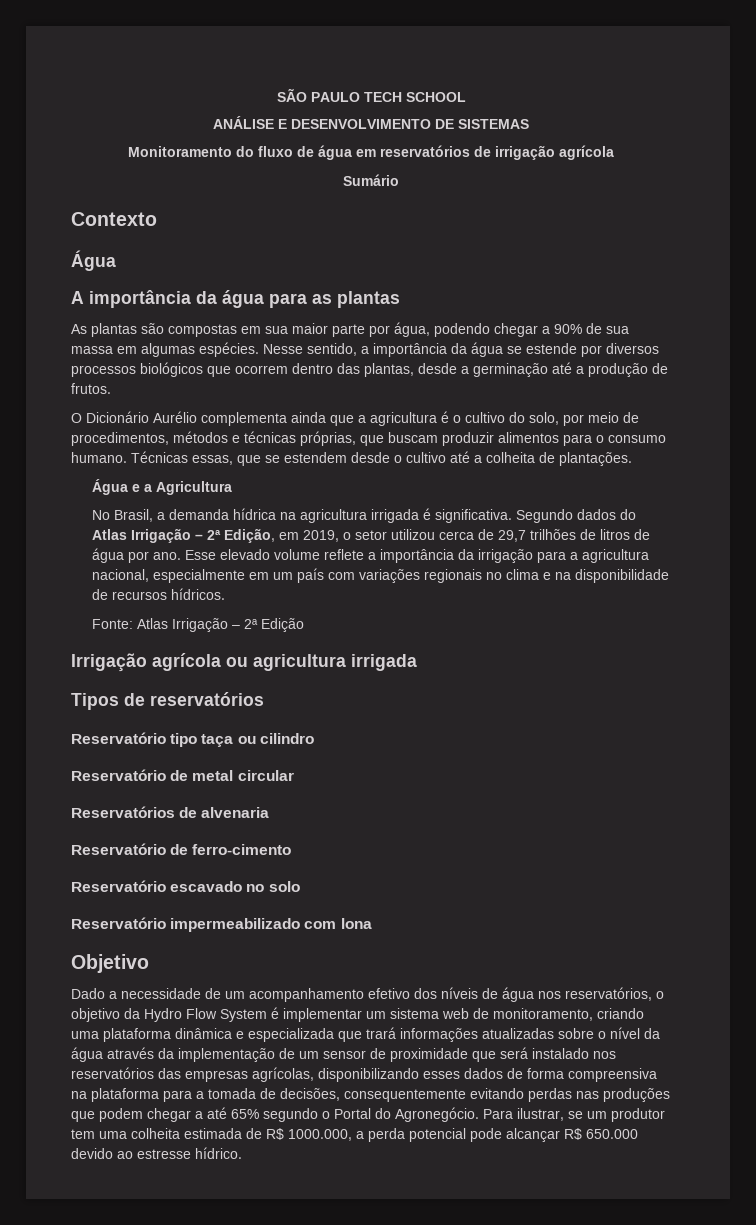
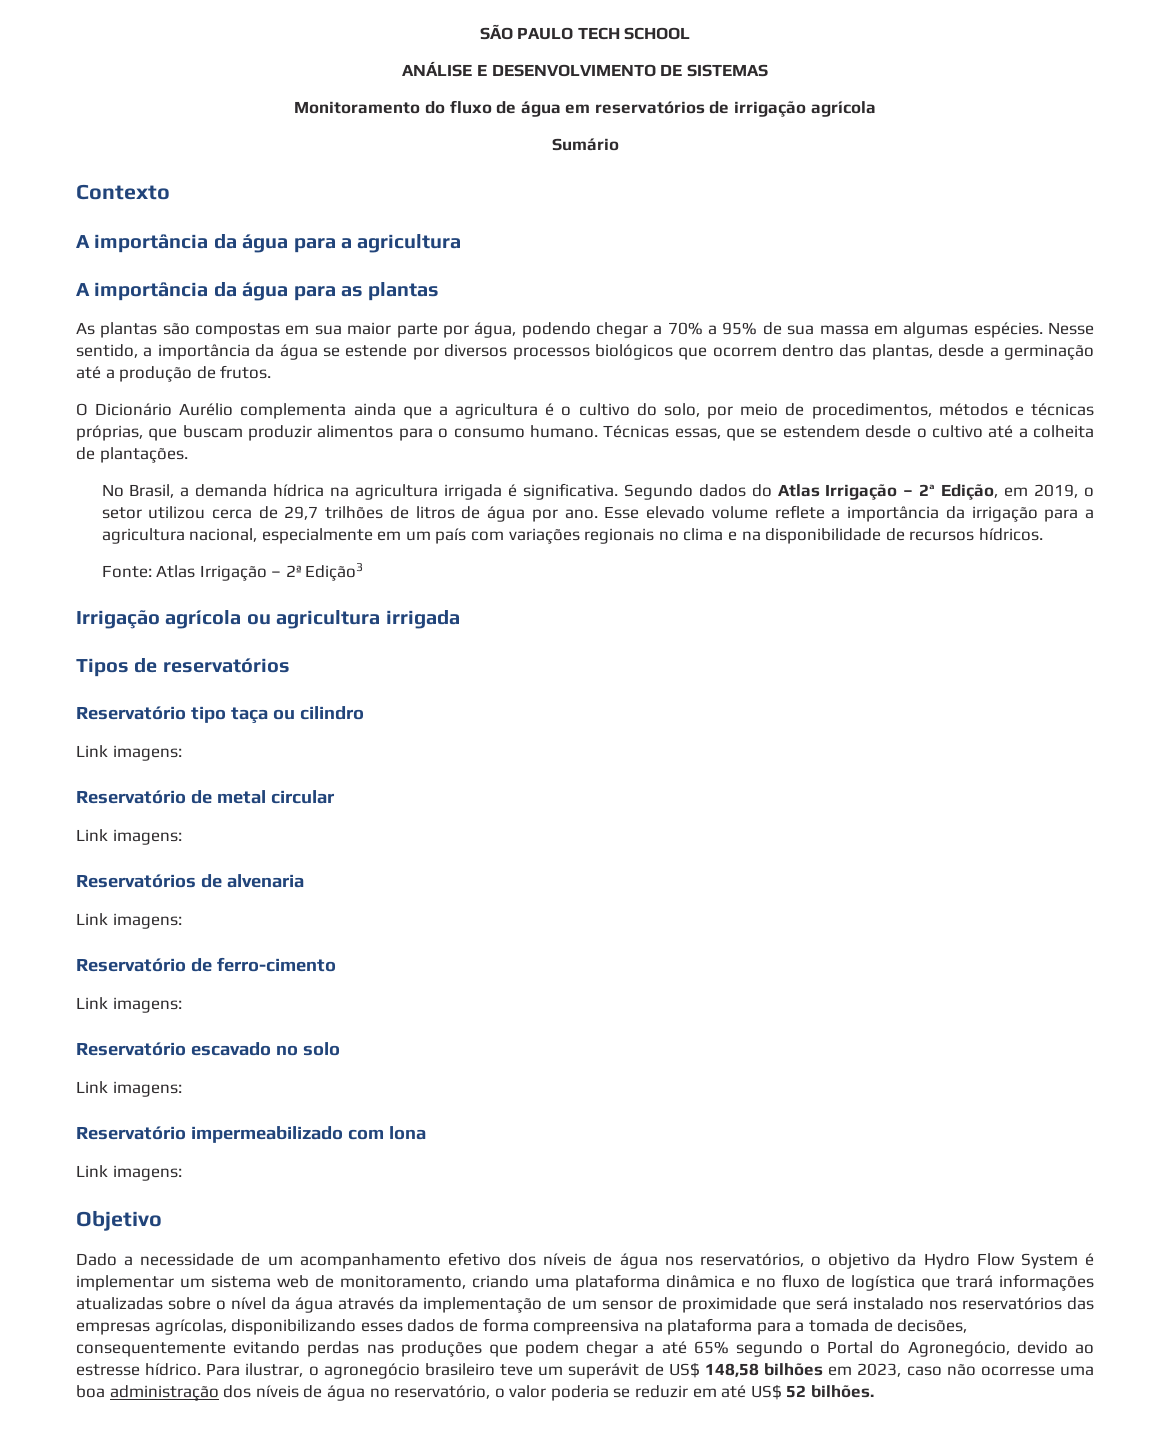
  Contexto
- Água
+ A importância da água para a agricultura
- As plantas são compostas em sua maior parte por água, podendo chegar a 90% de sua massa em algumas espécies.
+ As plantas são compostas em sua maior parte por água, podendo chegar a 70% a 95% de sua massa em algumas espécies.
- Água e a Agricultura
- Fonte: Atlas Irrigação – 2ª Edição
+ Fonte: Atlas Irrigação – 2ª Edição3
  Reservatório tipo taça ou cilindro
+ Link imagens:
  Reservatório de metal circular
+ Link imagens:
  Reservatórios de alvenaria
+ Link imagens:
  Reservatório de ferro-cimento
+ Link imagens:
  Reservatório escavado no solo
+ Link imagens:
  Reservatório impermeabilizado com lona
+ Link imagens:
- Dado a necessidade de um acompanhamento efetivo dos níveis de água nos reservatórios, o objetivo da Hydro Flow System é implementar um sistema web de monitoramento, criando uma plataforma dinâmica e especializada que trará informações atualizadas sobre o nível da água através da implementação de um sensor de proximidade que será instalado nos reservatórios das empresas agrícolas, disponibilizando esses dados de forma compreensiva na plataforma para a tomada de decisões, consequentemente evitando perdas nas produções que podem chegar a até 65% segundo o Portal do Agronegócio. Para ilustrar, se um produtor tem uma colheita estimada de R$ 1000.000, a perda potencial pode alcançar R$ 650.000 devido ao estresse hídrico.
+ Dado a necessidade de um acompanhamento efetivo dos níveis de água nos reservatórios, o objetivo da Hydro Flow System é implementar um sistema web de monitoramento, criando uma plataforma dinâmica e no fluxo de logística que trará informações atualizadas sobre o nível da água através da implementação de um sensor de proximidade que será instalado nos reservatórios das empresas agrícolas, disponibilizando esses dados de forma compreensiva na plataforma para a tomada de decisões, consequentemente evitando perdas nas produções que podem chegar a até 65% segundo o Portal do Agronegócio, devido ao estresse hídrico. Para ilustrar, o agronegócio brasileiro teve um superávit de US$ 148,58 bilhões em 2023, caso não ocorresse uma boa administração dos níveis de água no reservatório, o valor poderia se reduzir em até US$ 52 bilhões.

